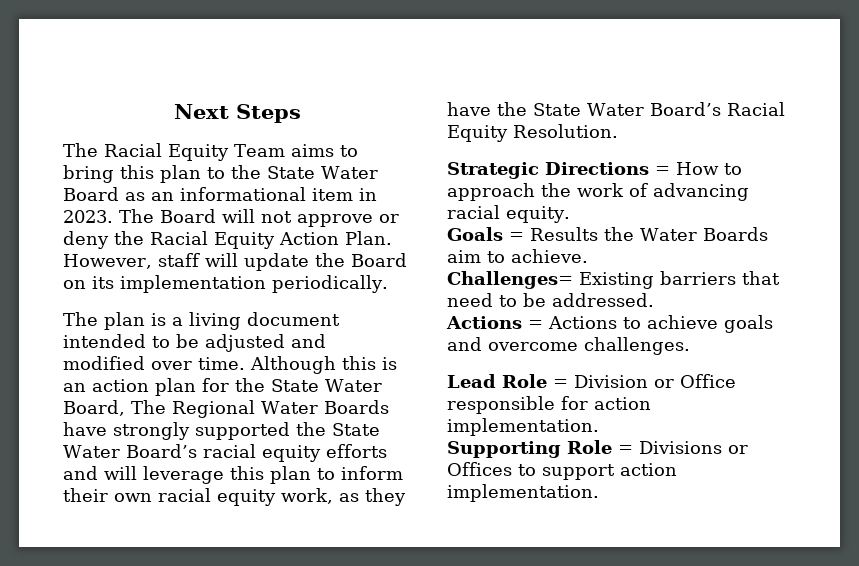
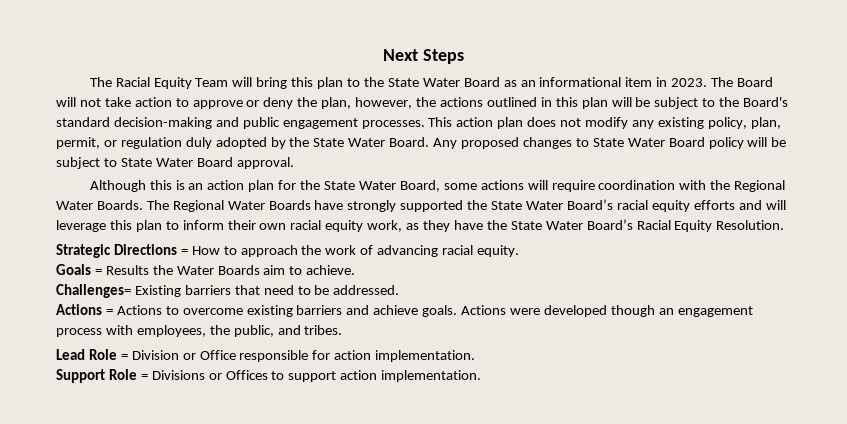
- The Racial Equity Team aims to bring this plan to the State Water Board as an informational item in 2023.
+ The Racial Equity Team will bring this plan to the State Water Board as an informational item in 2023.
- The Board will not approve or deny the Racial Equity Action Plan. However, staff will update the Board on its implementation periodically.
- The plan is a living document intended to be adjusted and modified over time. Although this is an action plan for the State Water Board, The Regional Water Boards have strongly supported the State Water Board’s racial equity efforts and will leverage this plan to inform their own racial equity work, as they have the State Water Board’s Racial Equity Resolution.
+ The Board will not take action to approve or deny the plan, however, the actions outlined in this plan will be subject to the Board's standard decision-making and public engagement processes. This action plan does not modify any existing policy, plan, permit, or regulation duly adopted by the State Water Board. Any proposed changes to State Water Board policy will be subject to State Water Board approval.
+ Although this is an action plan for the State Water Board, some actions will require coordination with the Regional Water Boards. The Regional Water Boards have strongly supported the State Water Board’s racial equity efforts and will leverage this plan to inform their own racial equity work, as they have the State Water Board’s Racial Equity Resolution.
- Actions = Actions to achieve goals and overcome challenges.
+ Actions = Actions to overcome existing barriers and achieve goals. Actions were developed though an engagement process with employees, the public, and tribes.
- Supporting Role = Divisions or Offices to support action implementation.
+ Support Role = Divisions or Offices to support action implementation.

